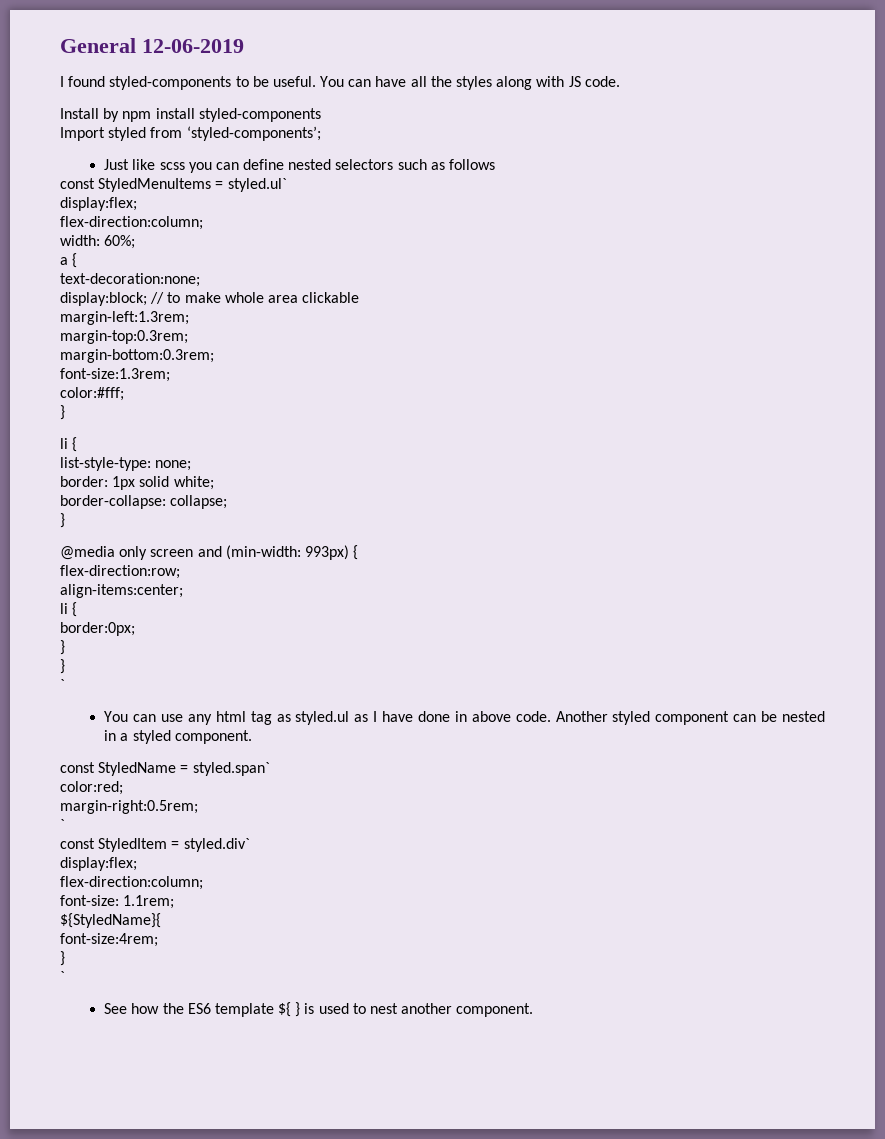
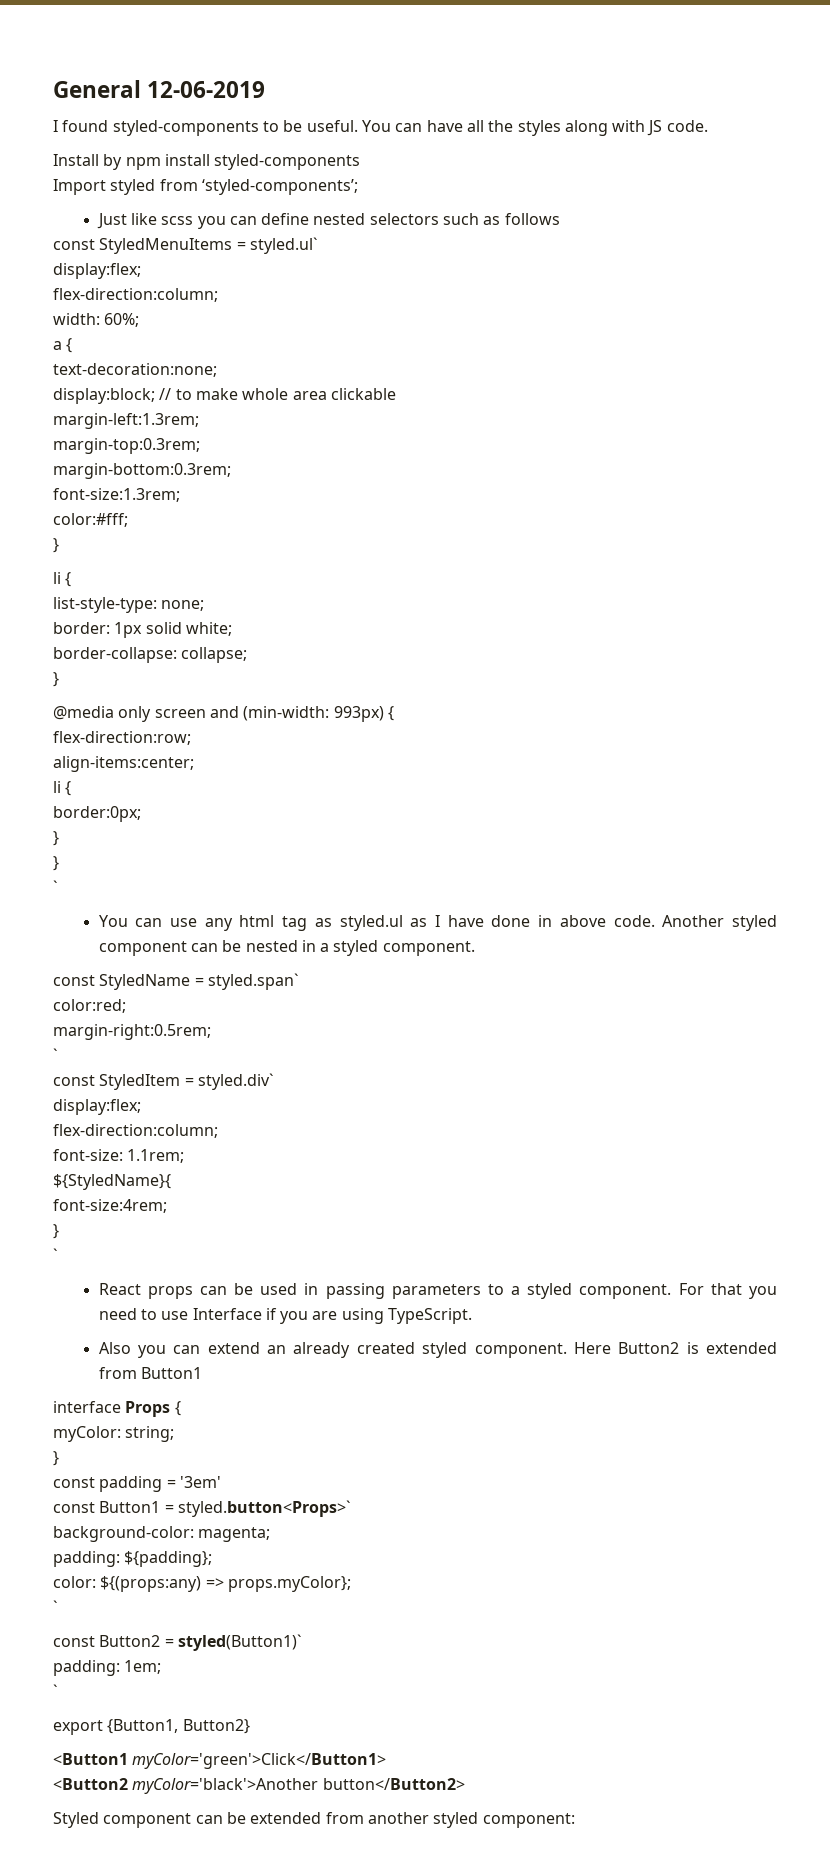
- See how the ES6 template ${ } is used to nest another component.
+ React props can be used in passing parameters to a styled component. For that you need to use Interface if you are using TypeScript.
+ Also you can extend an already created styled component. Here Button2 is extended from Button1
+ interface Props {
+ myColor: string;
+ }
+ const padding = '3em'
+ const Button1 = styled.button<Props>`
+ background-color: magenta;
+ padding: ${padding};
+ color: ${(props:any) => props.myColor};
+ `
+ const Button2 = styled(Button1)`
+ padding: 1em;
+ `
+ export {Button1, Button2}
+ <Button1 myColor='green'>Click</Button1>
+ <Button2 myColor='black'>Another button</Button2>
+ Styled component can be extended from another styled component:

